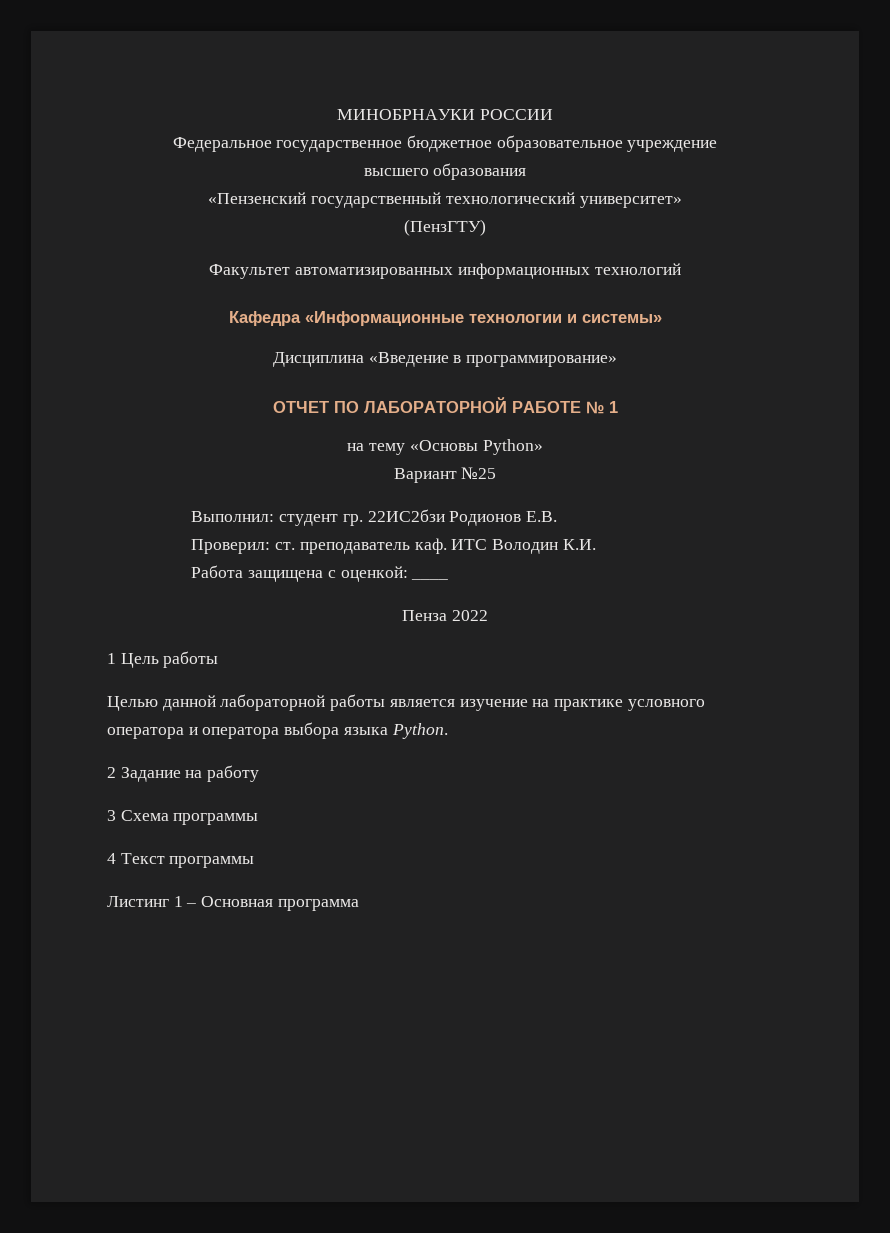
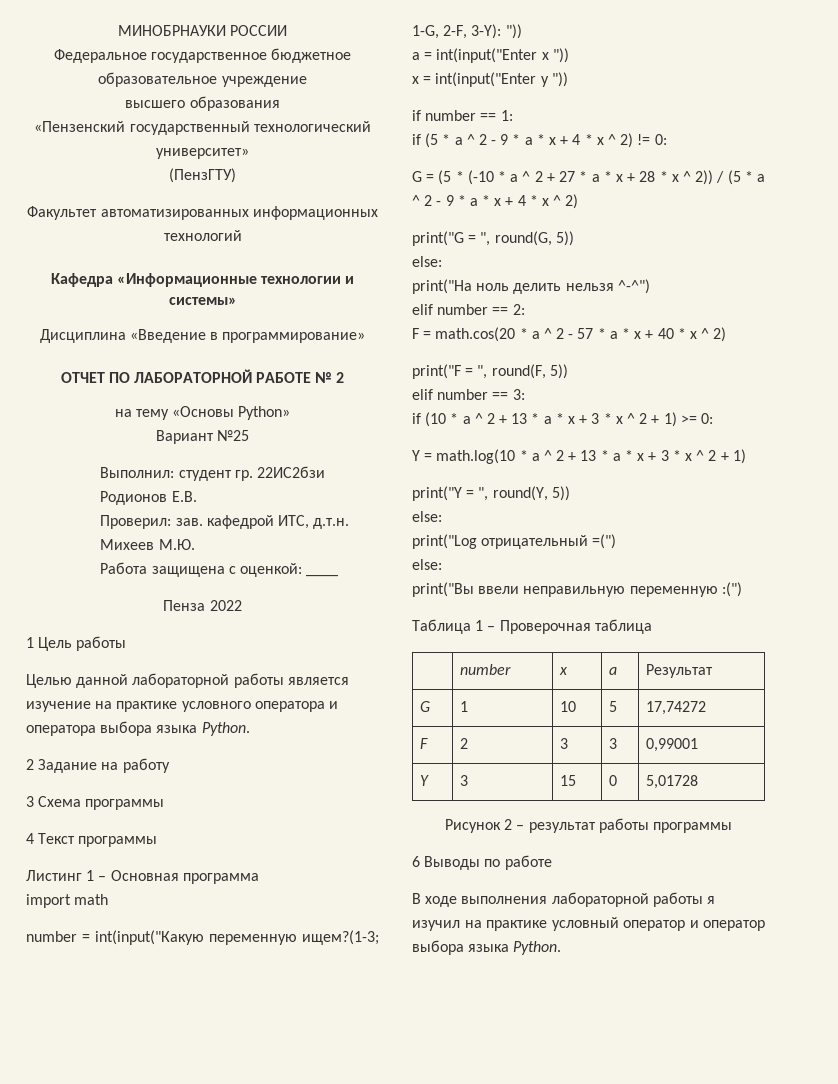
- ОТЧЕТ ПО ЛАБОРАТОРНОЙ РАБОТЕ № 1
+ ОТЧЕТ ПО ЛАБОРАТОРНОЙ РАБОТЕ № 2
- Проверил: ст. преподаватель каф. ИТС Володин К.И.
+ Проверил: зав. кафедрой ИТС, д.т.н. Михеев М.Ю.
+ import math
+ number = int(input("Какую переменную ищем?(1-3; 1-G, 2-F, 3-Y): "))
+ a = int(input("Enter x "))
+ x = int(input("Enter y "))
+ if number == 1:
+ if (5 * a ^ 2 - 9 * a * x + 4 * x ^ 2) != 0:
+ G = (5 * (-10 * a ^ 2 + 27 * a * x + 28 * x ^ 2)) / (5 * a ^ 2 - 9 * a * x + 4 * x ^ 2)
+ print("G = ", round(G, 5))
+ else:
+ print("На ноль делить нельзя ^-^")
+ elif number == 2:
+ F = math.cos(20 * a ^ 2 - 57 * a * x + 40 * x ^ 2)
+ print("F = ", round(F, 5))
+ elif number == 3:
+ if (10 * a ^ 2 + 13 * a * x + 3 * x ^ 2 + 1) >= 0:
+ Y = math.log(10 * a ^ 2 + 13 * a * x + 3 * x ^ 2 + 1)
+ print("Y = ", round(Y, 5))
+ else:
+ print("Log отрицательный =(")
+ else:
+ print("Вы ввели неправильную переменную :(")
+ Таблица 1 – Проверочная таблица
+ | number | х | а | Результат
+ G | 1 | 10 | 5 | 17,74272
+ F | 2 | 3 | 3 | 0,99001
+ Y | 3 | 15 | 0 | 5,01728
+ Рисунок 2 – результат работы программы
+ 6 Выводы по работе
+ В ходе выполнения лабораторной работы я изучил на практике условный оператор и оператор выбора языка Python.

